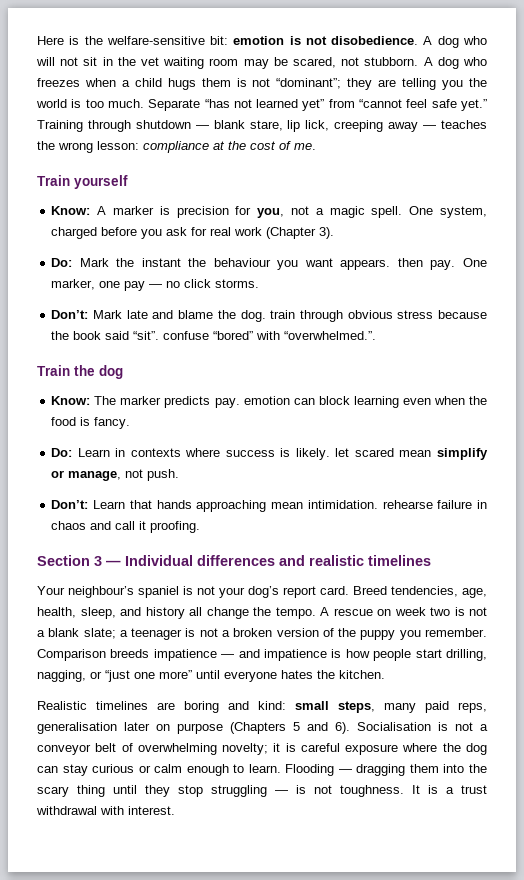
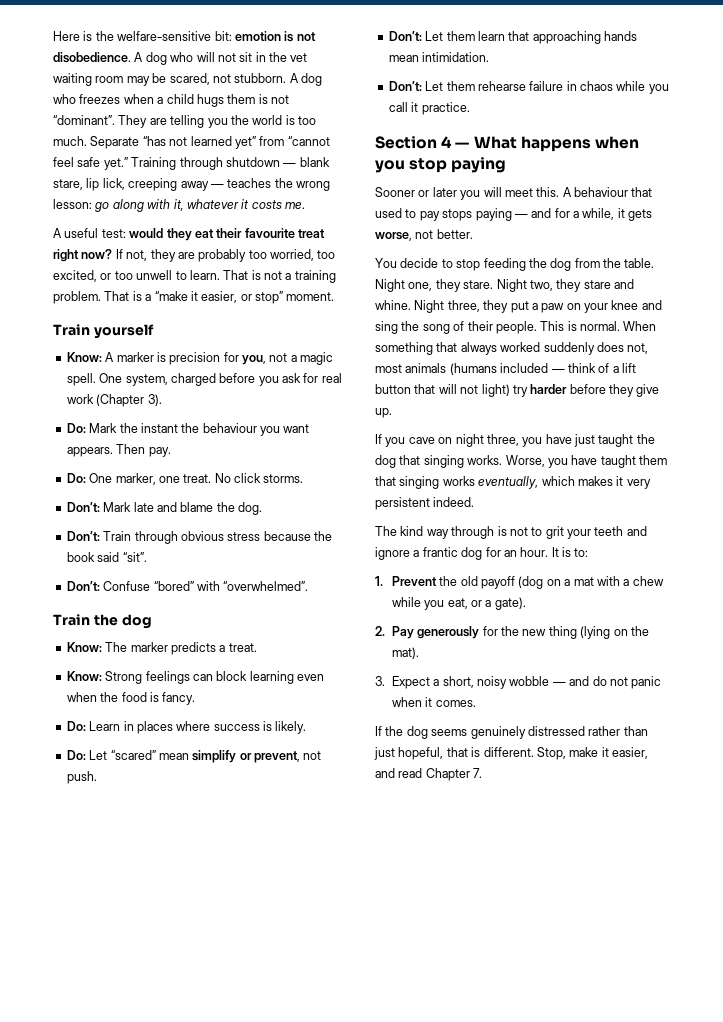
- A dog who freezes when a child hugs them is not “dominant”; they are telling you the world is too much.
+ A dog who freezes when a child hugs them is not “dominant”. They are telling you the world is too much.
- Training through shutdown — blank stare, lip lick, creeping away — teaches the wrong lesson: compliance at the cost of me.
+ Training through shutdown — blank stare, lip lick, creeping away — teaches the wrong lesson: go along with it, whatever it costs me.
+ A useful test: would they eat their favourite treat right now? If not, they are probably too worried, too excited, or too unwell to learn. That is not a training problem. That is a “make it easier, or stop” moment.
- Do: Mark the instant the behaviour you want appears. then pay. One marker, one pay — no click storms.
+ Do: Mark the instant the behaviour you want appears. Then pay.
+ Do: One marker, one treat. No click storms.
- Don’t: Mark late and blame the dog. train through obvious stress because the book said “sit”. confuse “bored” with “overwhelmed.”.
+ Don’t: Mark late and blame the dog.
+ Don’t: Train through obvious stress because the book said “sit”.
+ Don’t: Confuse “bored” with “overwhelmed”.
- Know: The marker predicts pay. emotion can block learning even when the food is fancy.
+ Know: The marker predicts a treat.
+ Know: Strong feelings can block learning even when the food is fancy.
- Do: Learn in contexts where success is likely. let scared mean simplify or manage, not push.
+ Do: Learn in places where success is likely.
+ Do: Let “scared” mean simplify or prevent, not push.
- Don’t: Learn that hands approaching mean intimidation. rehearse failure in chaos and call it proofing.
+ Don’t: Let them learn that approaching hands mean intimidation.
+ Don’t: Let them rehearse failure in chaos while you call it practice.
- Section 3 — Individual differences and realistic timelines
- Your neighbour’s spaniel is not your dog’s report card. Breed tendencies, age, health, sleep, and history all change the tempo. A rescue on week two is not a blank slate; a teenager is not a broken version of the puppy you remember. Comparison breeds impatience — and impatience is how people start drilling, nagging, or “just one more” until everyone hates the kitchen.
- Realistic timelines are boring and kind: small steps, many paid reps, generalisation later on purpose (Chapters 5 and 6). Socialisation is not a conveyor belt of overwhelming novelty; it is careful exposure where the dog can stay curious or calm enough to learn. Flooding — dragging them into the scary thing until they stop struggling — is not toughness. It is a trust withdrawal with interest.
+ Section 4 — What happens when you stop paying
+ Sooner or later you will meet this. A behaviour that used to pay stops paying — and for a while, it gets worse, not better.
+ You decide to stop feeding the dog from the table. Night one, they stare. Night two, they stare and whine. Night three, they put a paw on your knee and sing the song of their people. This is normal. When something that always worked suddenly does not, most animals (humans included — think of a lift button that will not light) try harder before they give up.
+ If you cave on night three, you have just taught the dog that singing works. Worse, you have taught them that singing works eventually, which makes it very persistent indeed.
+ The kind way through is not to grit your teeth and ignore a frantic dog for an hour. It is to:
+ 1. Prevent the old payoff (dog on a mat with a chew while you eat, or a gate).
+ 2. Pay generously for the new thing (lying on the mat).
+ 3. Expect a short, noisy wobble — and do not panic when it comes.
+ If the dog seems genuinely distressed rather than just hopeful, that is different. Stop, make it easier, and read Chapter 7.

